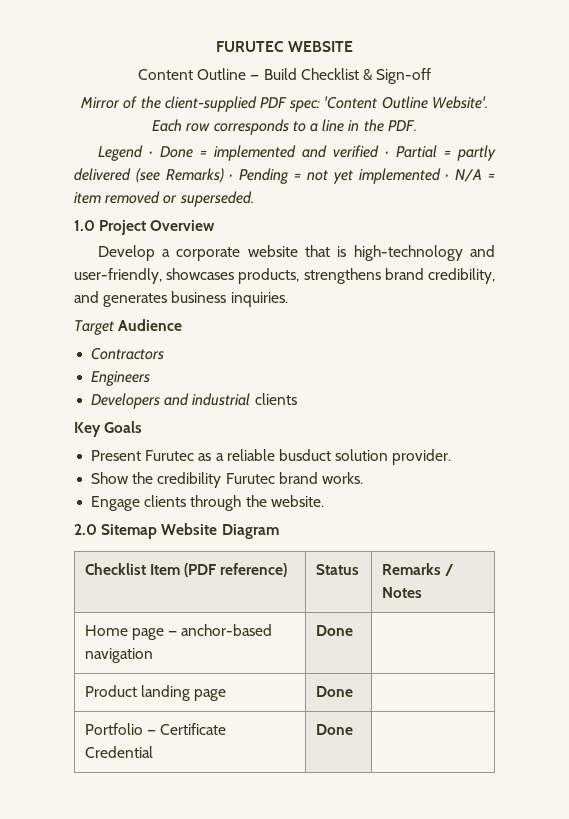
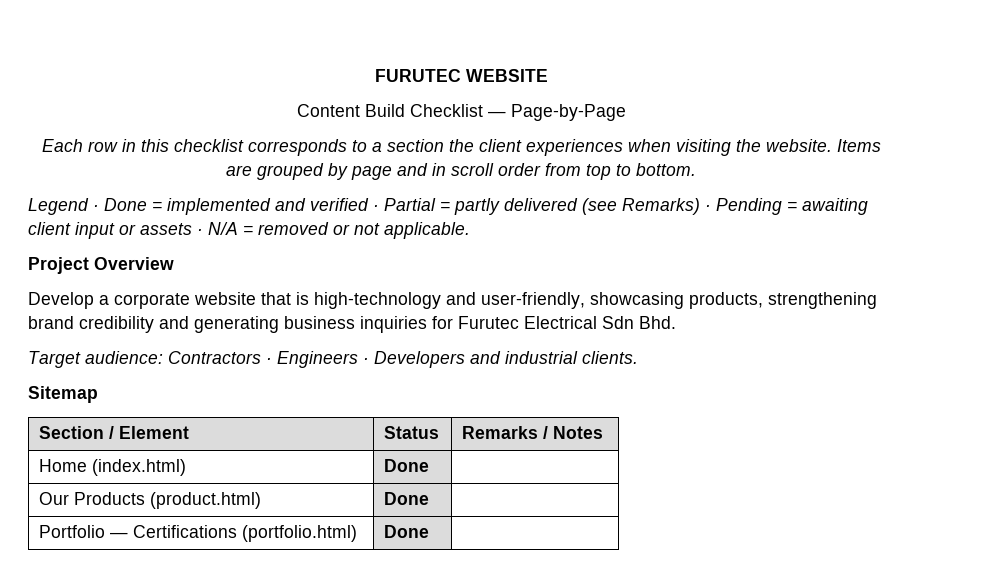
- Content Outline — Build Checklist & Sign-off
- Mirror of the client-supplied PDF spec: 'Content Outline Website'. Each row corresponds to a line in the PDF.
+ Content Build Checklist — Page-by-Page
+ Each row in this checklist corresponds to a section the client experiences when visiting the website. Items are grouped by page and in scroll order from top to bottom.
- Legend · Done = implemented and verified · Partial = partly delivered (see Remarks) · Pending = not yet implemented · N/A = item removed or superseded.
- 1.0 Project Overview
+ Legend · Done = implemented and verified · Partial = partly delivered (see Remarks) · Pending = awaiting client input or assets · N/A = removed or not applicable.
+ Project Overview
- Develop a corporate website that is high-technology and user-friendly, showcases products, strengthens brand credibility, and generates business inquiries.
+ Develop a corporate website that is high-technology and user-friendly, showcasing products, strengthening brand credibility and generating business inquiries for Furutec Electrical Sdn Bhd.
- Target Audience
- Contractors
- Engineers
- Developers and industrial clients
- Key Goals
- Present Furutec as a reliable busduct solution provider.
- Show the credibility Furutec brand works.
- Engage clients through the website.
- 2.0 Sitemap Website Diagram
- Checklist Item (PDF reference) | Status | Remarks / Notes
+ Target audience: Contractors · Engineers · Developers and industrial clients.
+ Sitemap
+ Section / Element | Status | Remarks / Notes
- Home page — anchor-based navigation | Done |
- Product landing page | Done |
+ Home (index.html) | Done |
+ Our Products (product.html) | Done |
- Portfolio — Certificate Credential | Done |
+ Portfolio — Certifications (portfolio.html) | Done |

